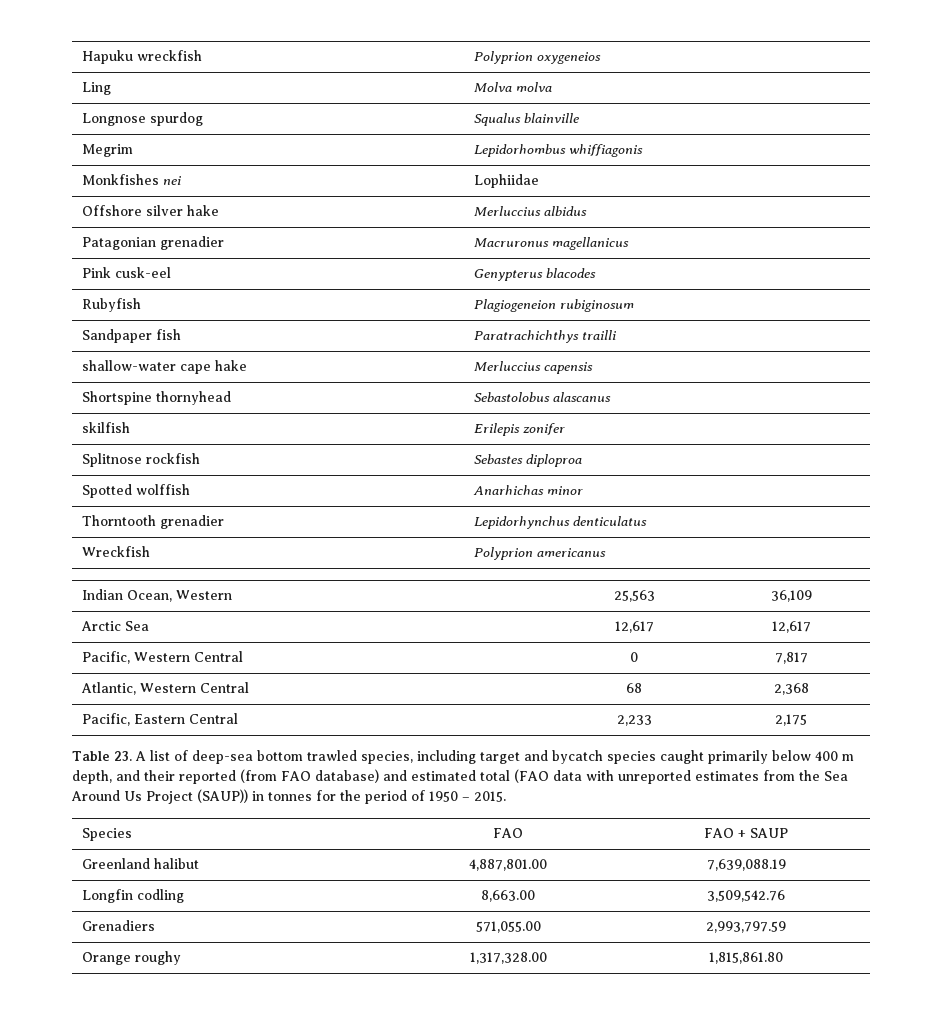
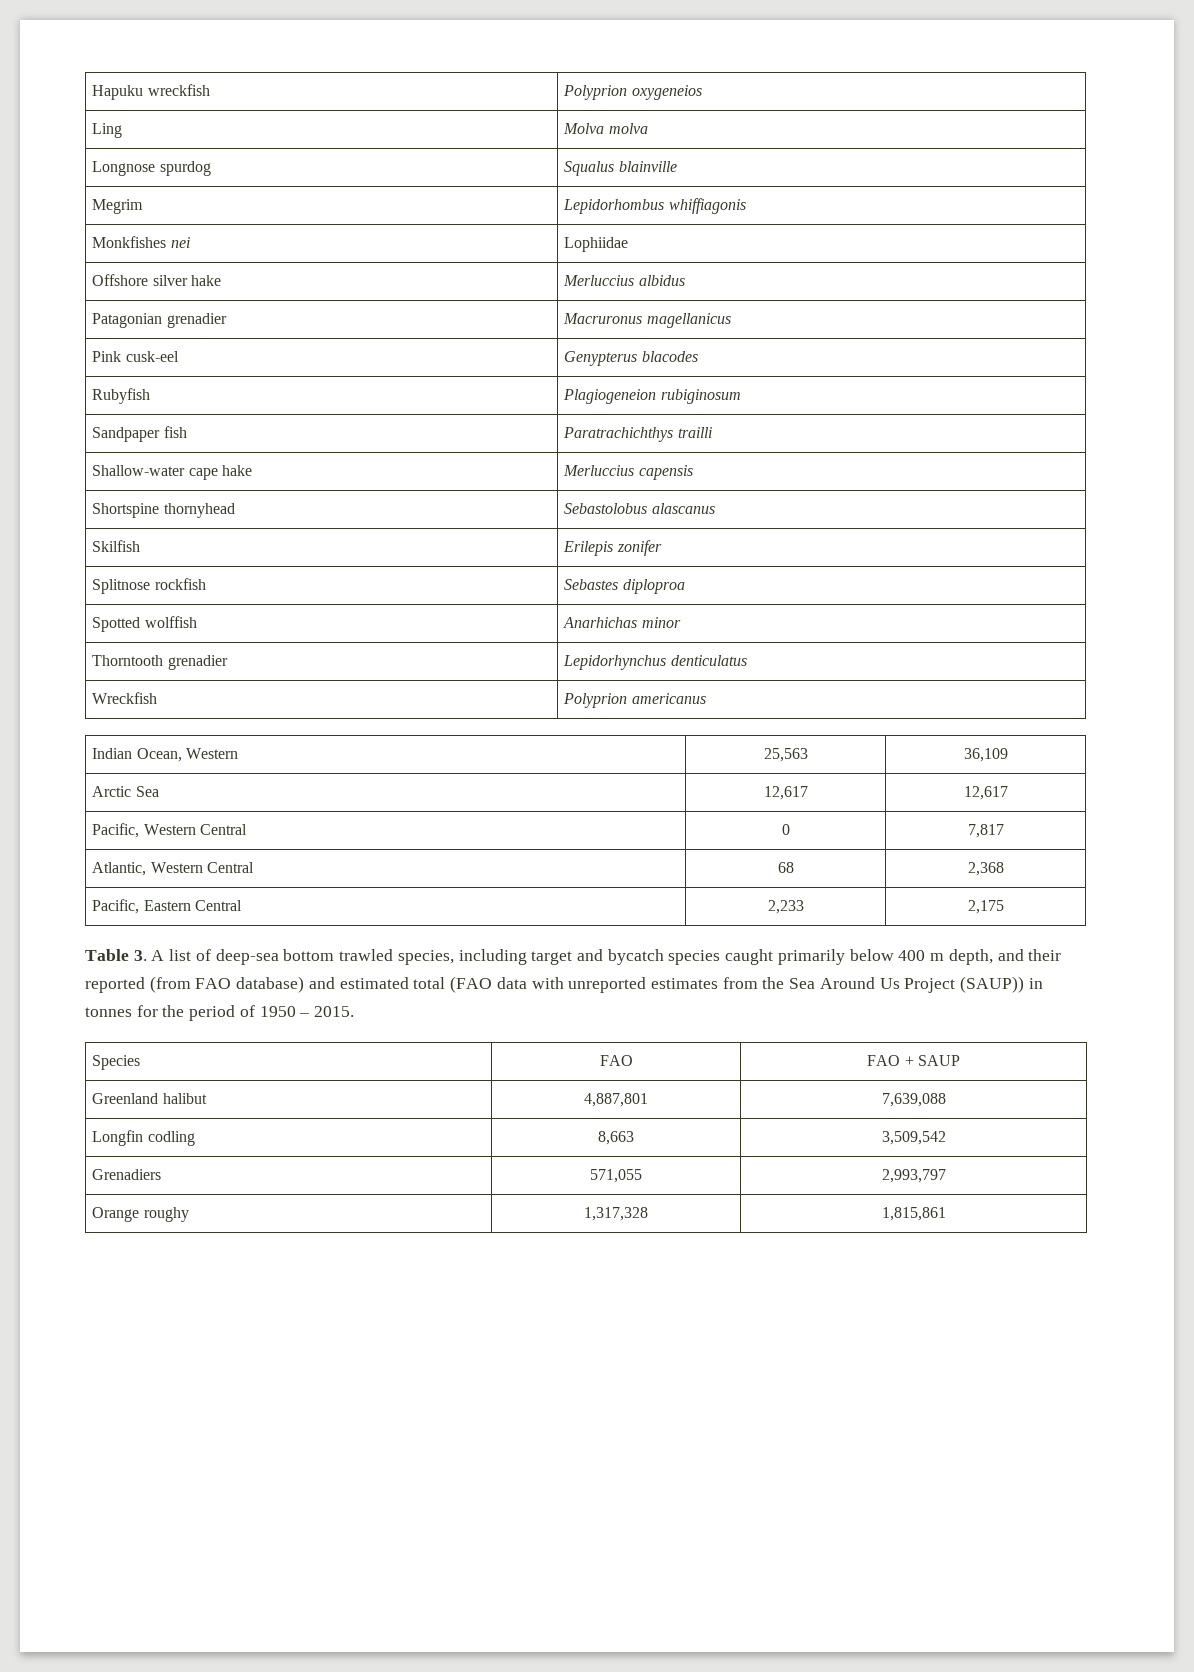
- shallow-water cape hake | Merluccius capensis
+ Shallow-water cape hake | Merluccius capensis
- skilfish | Erilepis zonifer
+ Skilfish | Erilepis zonifer
- Table 23. A list of deep-sea bottom trawled species, including target and bycatch species caught primarily below 400 m depth, and their reported (from FAO database) and estimated total (FAO data with unreported estimates from the Sea Around Us Project (SAUP)) in tonnes for the period of 1950 – 2015.
+ Table 3. A list of deep-sea bottom trawled species, including target and bycatch species caught primarily below 400 m depth, and their reported (from FAO database) and estimated total (FAO data with unreported estimates from the Sea Around Us Project (SAUP)) in tonnes for the period of 1950 – 2015.
- Greenland halibut | 4,887,801.00 | 7,639,088.19
+ Greenland halibut | 4,887,801 | 7,639,088
- Longfin codling | 8,663.00 | 3,509,542.76
+ Longfin codling | 8,663 | 3,509,542
- Grenadiers | 571,055.00 | 2,993,797.59
+ Grenadiers | 571,055 | 2,993,797
- Orange roughy | 1,317,328.00 | 1,815,861.80
+ Orange roughy | 1,317,328 | 1,815,861

